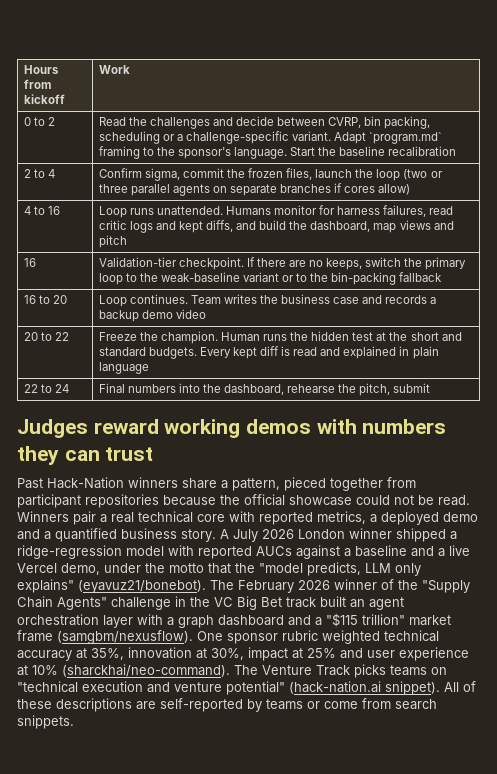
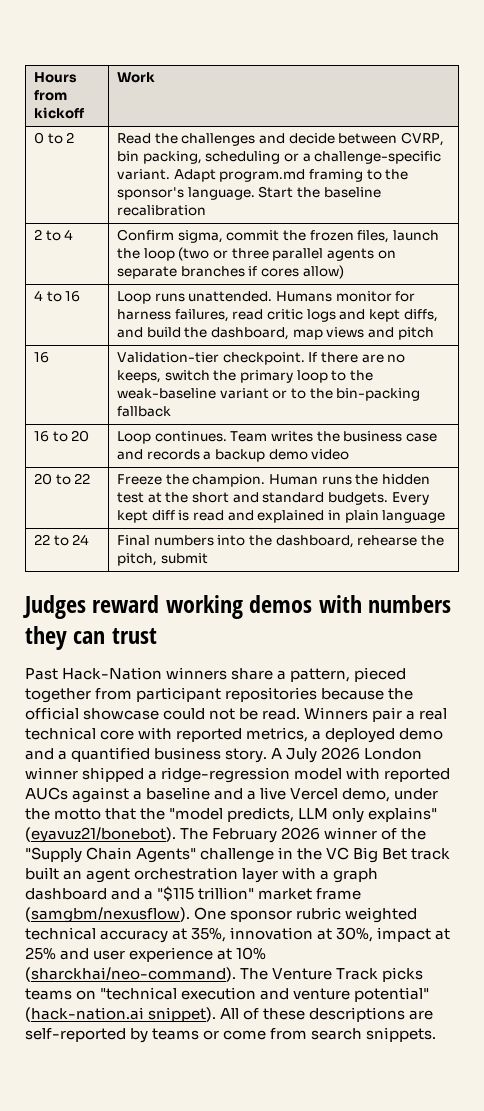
- 0 to 2 | Read the challenges and decide between CVRP, bin packing, scheduling or a challenge-specific variant. Adapt `program.md` framing to the sponsor's language. Start the baseline recalibration
+ 0 to 2 | Read the challenges and decide between CVRP, bin packing, scheduling or a challenge-specific variant. Adapt program.md framing to the sponsor's language. Start the baseline recalibration

